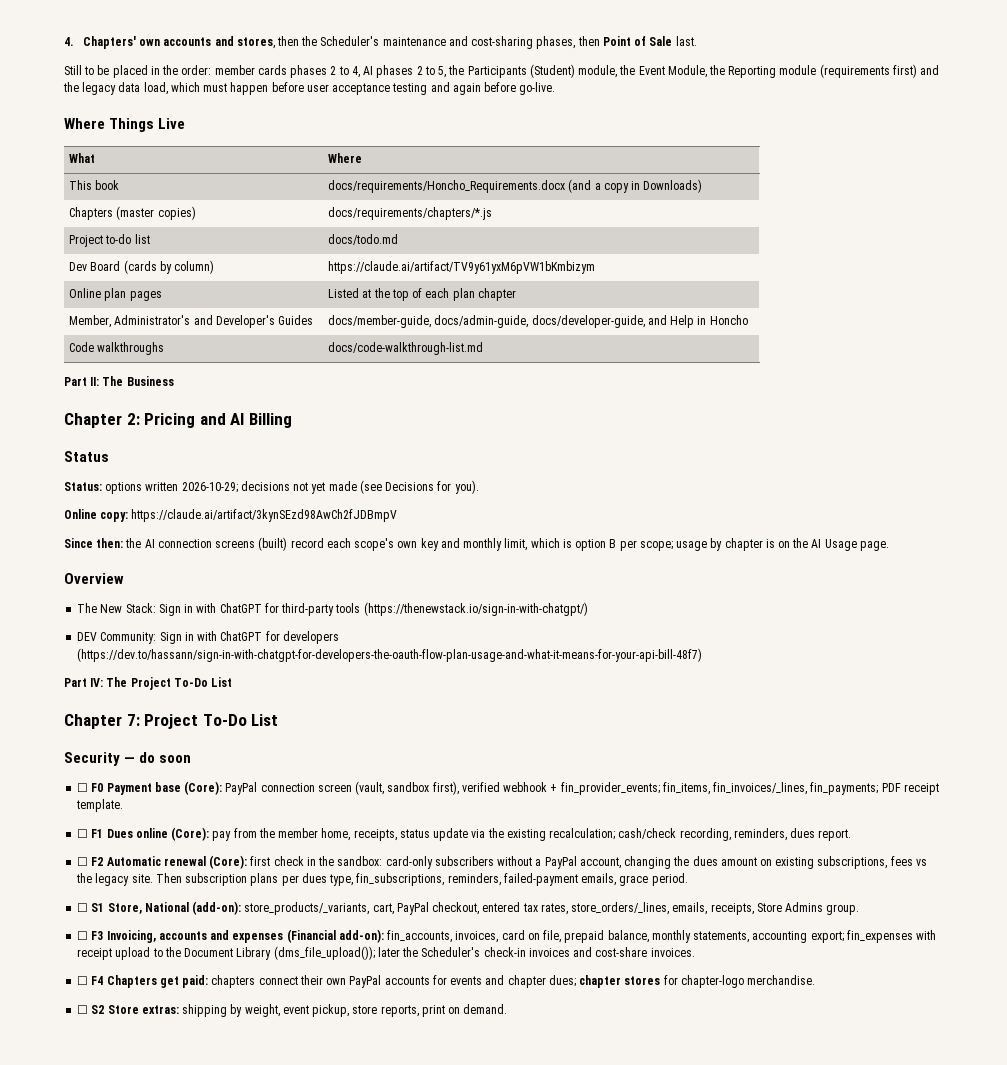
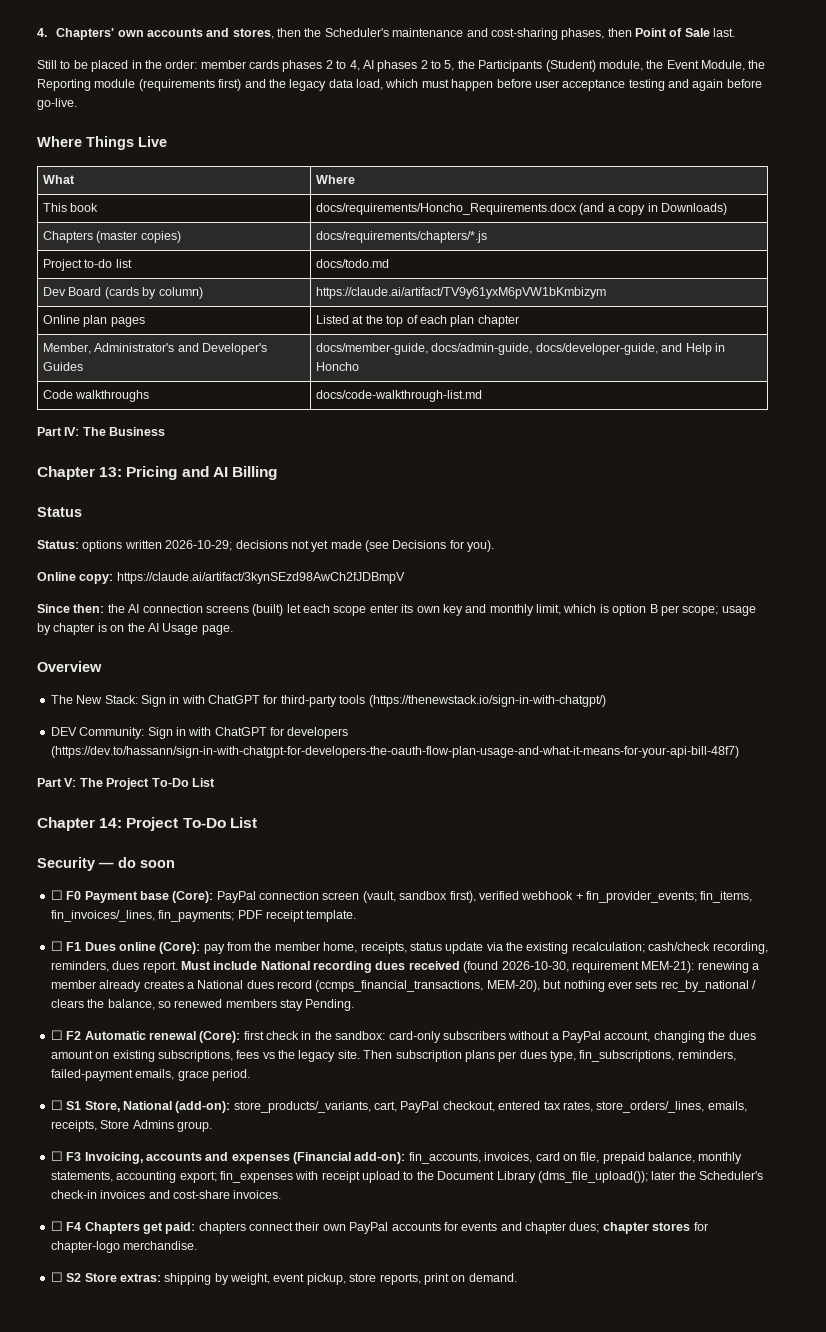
- Part II: The Business
+ Part IV: The Business
- Chapter 2: Pricing and AI Billing
+ Chapter 13: Pricing and AI Billing
- Since then: the AI connection screens (built) record each scope's own key and monthly limit, which is option B per scope; usage by chapter is on the AI Usage page.
+ Since then: the AI connection screens (built) let each scope enter its own key and monthly limit, which is option B per scope; usage by chapter is on the AI Usage page.
- Part IV: The Project To-Do List
+ Part V: The Project To-Do List
- Chapter 7: Project To-Do List
+ Chapter 14: Project To-Do List
+ Must include National recording dues received (found 2026-10-30, requirement MEM-21): renewing a member already creates a National dues record (ccmps_financial_transactions, MEM-20), but nothing ever sets rec_by_national / clears the balance, so renewed members stay Pending.

